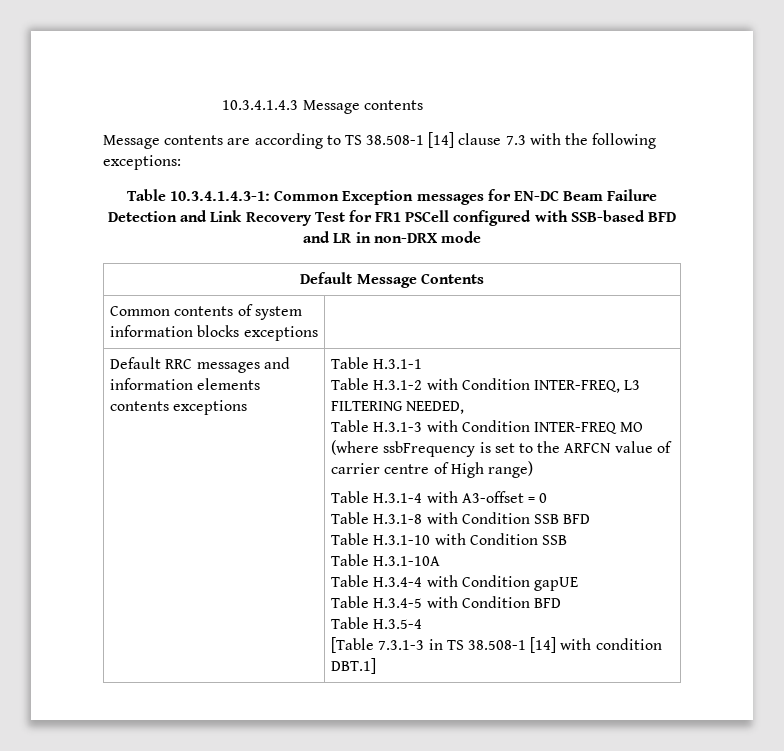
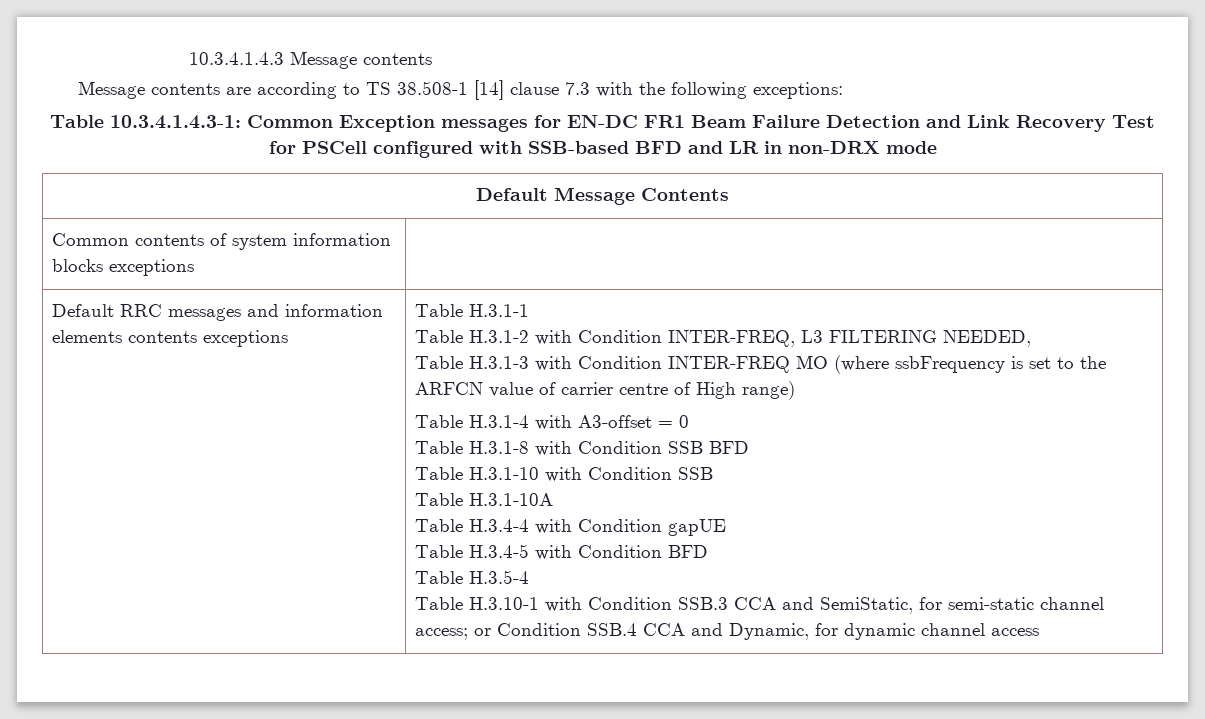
- Table 10.3.4.1.4.3-1: Common Exception messages for EN-DC Beam Failure Detection and Link Recovery Test for FR1 PSCell configured with SSB-based BFD and LR in non-DRX mode
+ Table 10.3.4.1.4.3-1: Common Exception messages for EN-DC FR1 Beam Failure Detection and Link Recovery Test for PSCell configured with SSB-based BFD and LR in non-DRX mode
- [Table 7.3.1-3 in TS 38.508-1 [14] with condition DBT.1]
+ Table H.3.10-1 with Condition SSB.3 CCA and SemiStatic, for semi-static channel access; or Condition SSB.4 CCA and Dynamic, for dynamic channel access

